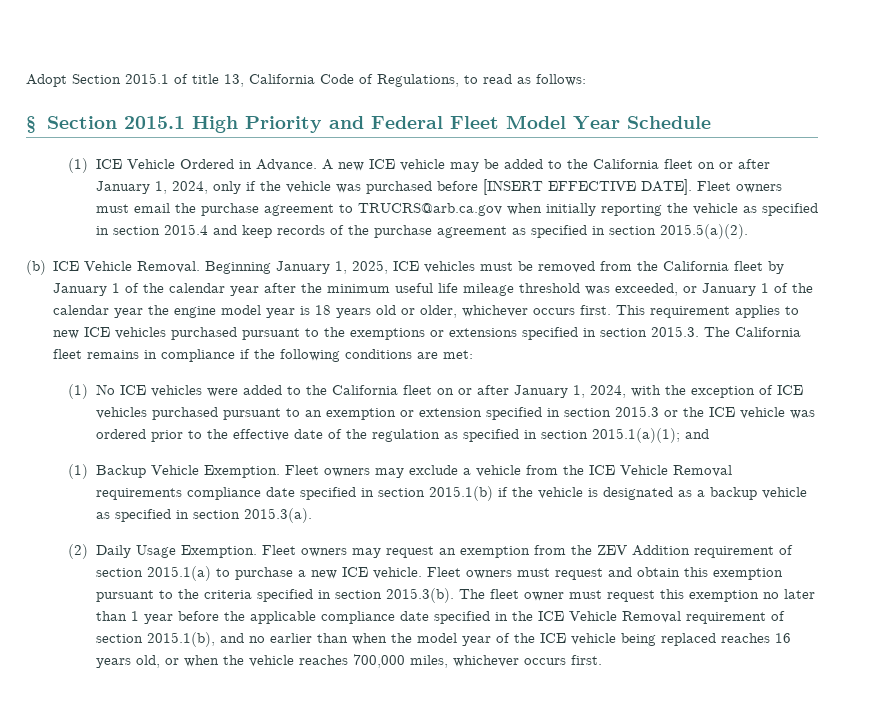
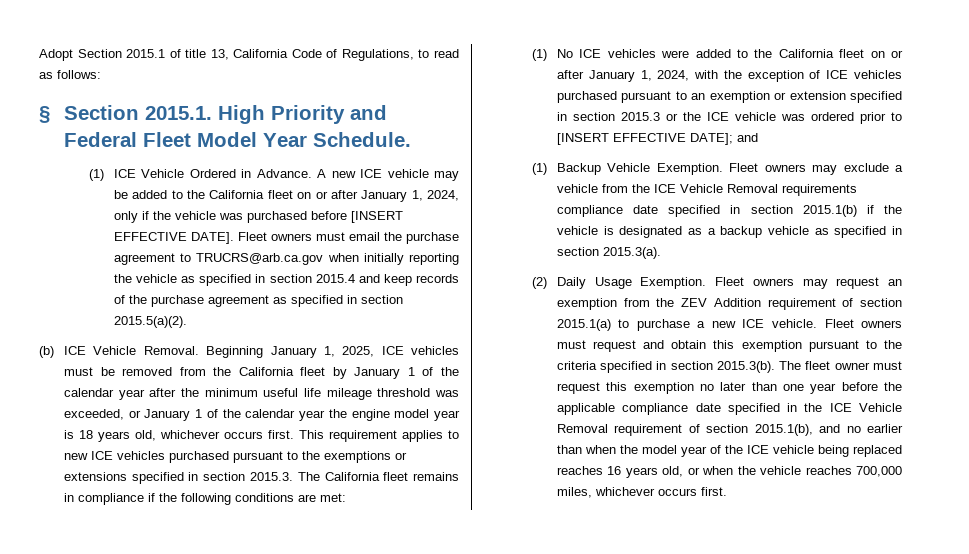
- § Section 2015.1 High Priority and Federal Fleet Model Year Schedule
+ § Section 2015.1. High Priority and Federal Fleet Model Year Schedule.
- Beginning January 1, 2025, ICE vehicles must be removed from the California fleet by January 1 of the calendar year after the minimum useful life mileage threshold was exceeded, or January 1 of the calendar year the engine model year is 18 years old or older, whichever occurs first.
+ Beginning January 1, 2025, ICE vehicles must be removed from the California fleet by January 1 of the calendar year after the minimum useful life mileage threshold was exceeded, or January 1 of the calendar year the engine model year is 18 years old, whichever occurs first.
- (1) No ICE vehicles were added to the California fleet on or after January 1, 2024, with the exception of ICE vehicles purchased pursuant to an exemption or extension specified in section 2015.3 or the ICE vehicle was ordered prior to the effective date of the regulation as specified in section 2015.1(a)(1); and
+ (1) No ICE vehicles were added to the California fleet on or after January 1, 2024, with the exception of ICE vehicles purchased pursuant to an exemption or extension specified in section 2015.3 or the ICE vehicle was ordered prior to [INSERT EFFECTIVE DATE]; and
- Fleet owners must request and obtain this exemption pursuant to the criteria specified in section 2015.3(b). The fleet owner must request this exemption no later than 1 year before the applicable compliance date specified in the ICE Vehicle Removal requirement of section 2015.1(b), and no earlier than when the model year of the ICE vehicle being replaced reaches 16 years old, or when the vehicle reaches 700,000 miles, whichever occurs first.
+ Fleet owners must request and obtain this exemption pursuant to the criteria specified in section 2015.3(b). The fleet owner must request this exemption no later than one year before the applicable compliance date specified in the ICE Vehicle Removal requirement of section 2015.1(b), and no earlier than when the model year of the ICE vehicle being replaced reaches 16 years old, or when the vehicle reaches 700,000 miles, whichever occurs first.

